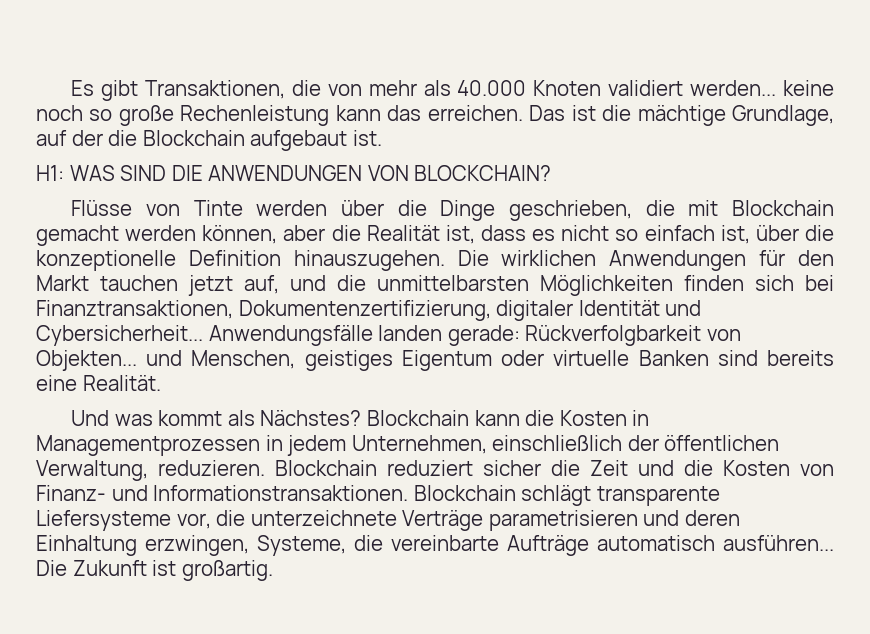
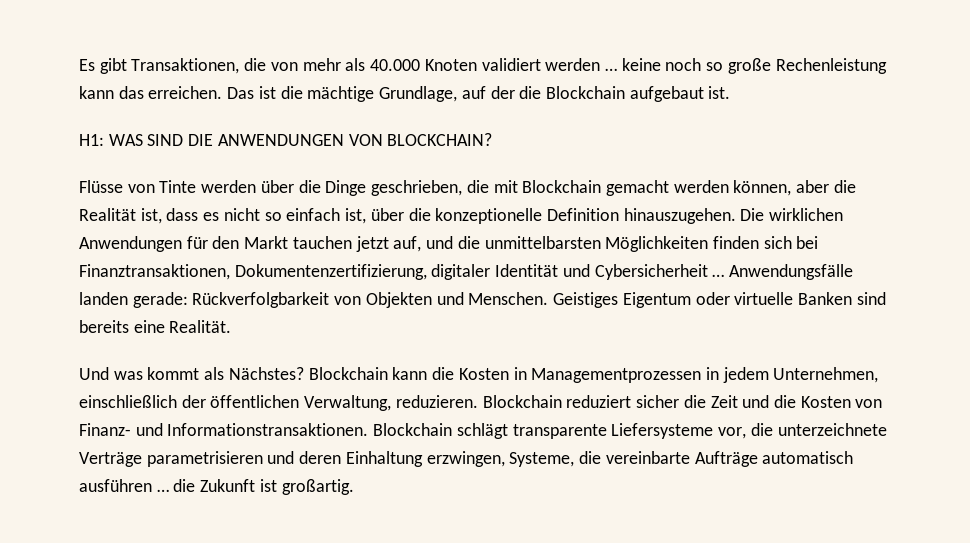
- Es gibt Transaktionen, die von mehr als 40.000 Knoten validiert werden... keine noch so große Rechenleistung kann das erreichen.
+ Es gibt Transaktionen, die von mehr als 40.000 Knoten validiert werden … keine noch so große Rechenleistung kann das erreichen.
- Die wirklichen Anwendungen für den Markt tauchen jetzt auf, und die unmittelbarsten Möglichkeiten finden sich bei Finanztransaktionen, Dokumentenzertifizierung, digitaler Identität und Cybersicherheit...
+ Die wirklichen Anwendungen für den Markt tauchen jetzt auf, und die unmittelbarsten Möglichkeiten finden sich bei Finanztransaktionen, Dokumentenzertifizierung, digitaler Identität und Cybersicherheit …
- Anwendungsfälle landen gerade: Rückverfolgbarkeit von Objekten... und Menschen, geistiges Eigentum oder virtuelle Banken sind bereits eine Realität.
+ Anwendungsfälle landen gerade: Rückverfolgbarkeit von Objekten und Menschen. Geistiges Eigentum oder virtuelle Banken sind bereits eine Realität.
- Blockchain schlägt transparente Liefersysteme vor, die unterzeichnete Verträge parametrisieren und deren Einhaltung erzwingen, Systeme, die vereinbarte Aufträge automatisch ausführen... Die Zukunft ist großartig.
+ Blockchain schlägt transparente Liefersysteme vor, die unterzeichnete Verträge parametrisieren und deren Einhaltung erzwingen, Systeme, die vereinbarte Aufträge automatisch ausführen … die Zukunft ist großartig.

